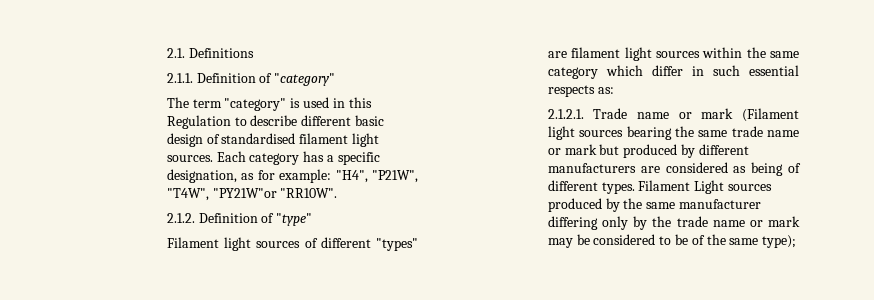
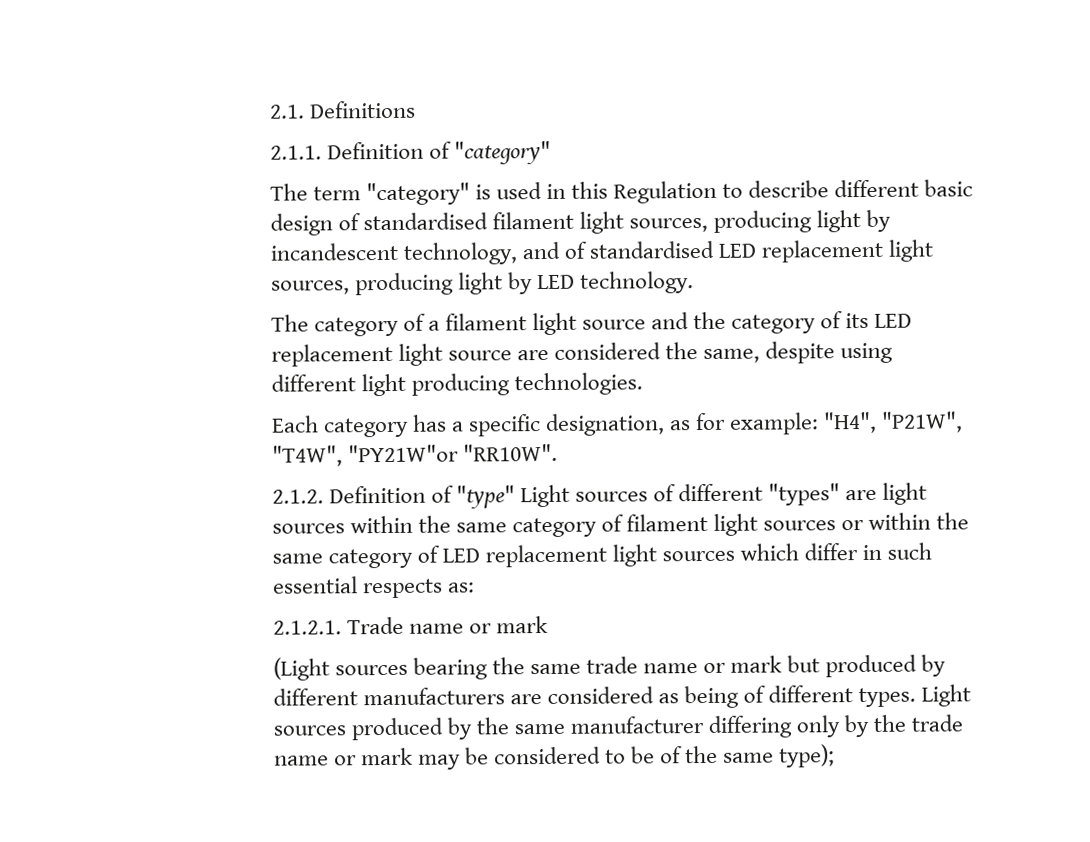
- The term "category" is used in this Regulation to describe different basic design of standardised filament light sources. Each category has a specific designation, as for example: "H4", "P21W", "T4W", "PY21W"or "RR10W".
+ The term "category" is used in this Regulation to describe different basic design of standardised filament light sources, producing light by incandescent technology, and of standardised LED replacement light sources, producing light by LED technology.
+ The category of a filament light source and the category of its LED replacement light source are considered the same, despite using different light producing technologies.
+ Each category has a specific designation, as for example: "H4", "P21W", "T4W", "PY21W"or "RR10W".
- 2.1.2. Definition of "type"
- Filament light sources of different "types" are filament light sources within the same category which differ in such essential respects as:
+ 2.1.2. Definition of "type" Light sources of different "types" are light sources within the same category of filament light sources or within the same category of LED replacement light sources which differ in such essential respects as:
- 2.1.2.1. Trade name or mark (Filament light sources bearing the same trade name or mark but produced by different manufacturers are considered as being of different types.
+ 2.1.2.1. Trade name or mark
+ (Light sources bearing the same trade name or mark but produced by different manufacturers are considered as being of different types.
- Filament Light sources produced by the same manufacturer differing only by the trade name or mark may be considered to be of the same type);
+ Light sources produced by the same manufacturer differing only by the trade name or mark may be considered to be of the same type);

